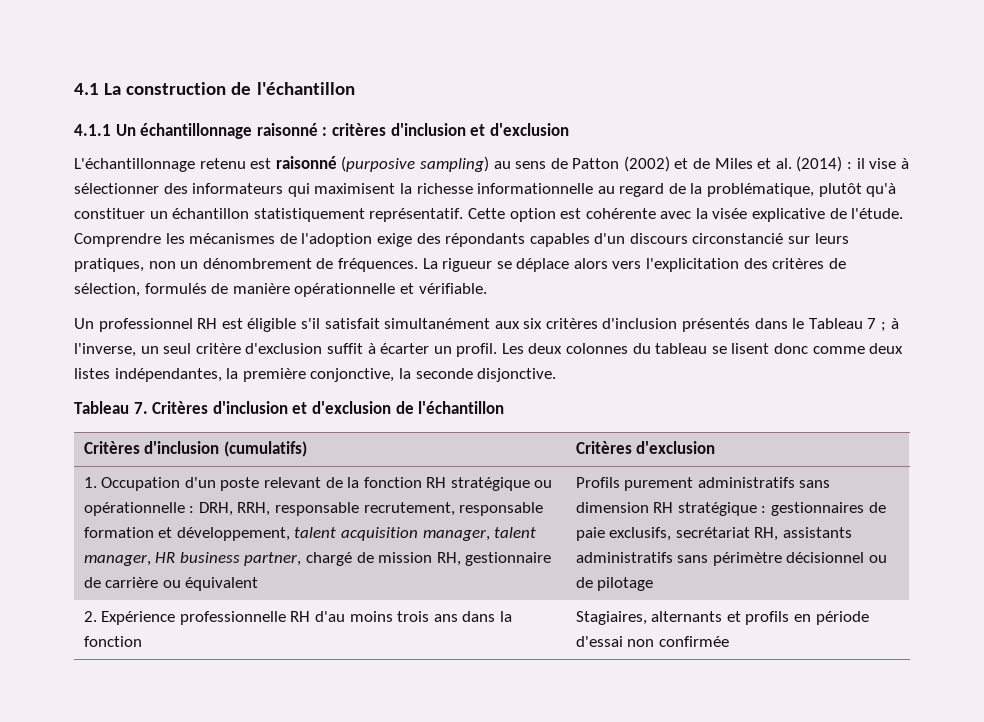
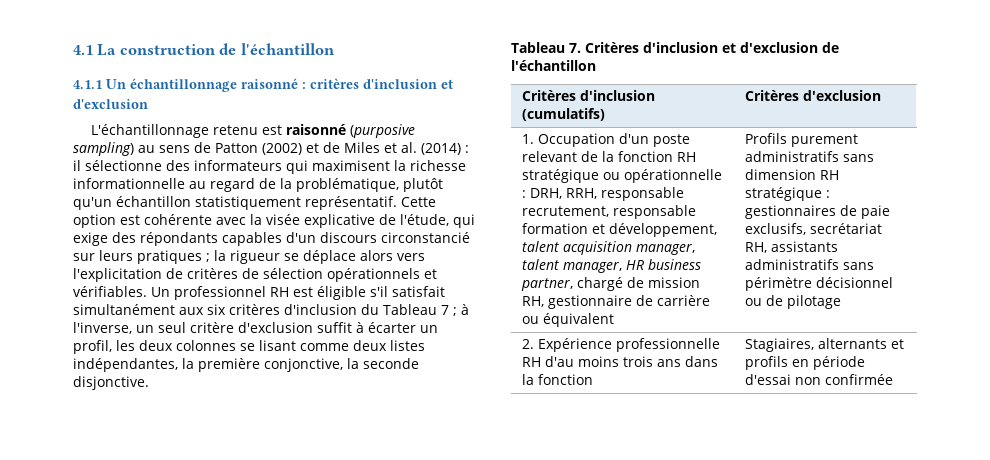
- L'échantillonnage retenu est raisonné (purposive sampling) au sens de Patton (2002) et de Miles et al. (2014) : il vise à sélectionner des informateurs qui maximisent la richesse informationnelle au regard de la problématique, plutôt qu'à constituer un échantillon statistiquement représentatif.
+ L'échantillonnage retenu est raisonné (purposive sampling) au sens de Patton (2002) et de Miles et al. (2014) : il sélectionne des informateurs qui maximisent la richesse informationnelle au regard de la problématique, plutôt qu'un échantillon statistiquement représentatif.
- Cette option est cohérente avec la visée explicative de l'étude. Comprendre les mécanismes de l'adoption exige des répondants capables d'un discours circonstancié sur leurs pratiques, non un dénombrement de fréquences. La rigueur se déplace alors vers l'explicitation des critères de sélection, formulés de manière opérationnelle et vérifiable.
- Un professionnel RH est éligible s'il satisfait simultanément aux six critères d'inclusion présentés dans le Tableau 7 ;
+ Cette option est cohérente avec la visée explicative de l'étude, qui exige des répondants capables d'un discours circonstancié sur leurs pratiques ; la rigueur se déplace alors vers l'explicitation de critères de sélection opérationnels et vérifiables. Un professionnel RH est éligible s'il satisfait simultanément aux six critères d'inclusion du Tableau 7 ;
- à l'inverse, un seul critère d'exclusion suffit à écarter un profil. Les deux colonnes du tableau se lisent donc comme deux listes indépendantes, la première conjonctive, la seconde disjonctive.
+ à l'inverse, un seul critère d'exclusion suffit à écarter un profil, les deux colonnes se lisant comme deux listes indépendantes, la première conjonctive, la seconde disjonctive.

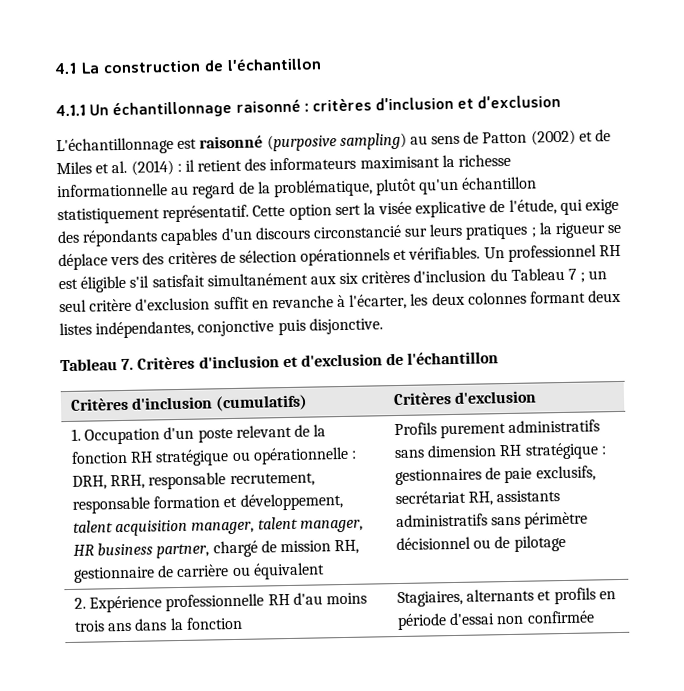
- L'échantillonnage retenu est raisonné (purposive sampling) au sens de Patton (2002) et de Miles et al. (2014) : il sélectionne des informateurs qui maximisent la richesse informationnelle au regard de la problématique, plutôt qu'un échantillon statistiquement représentatif.
+ L'échantillonnage est raisonné (purposive sampling) au sens de Patton (2002) et de Miles et al. (2014) : il retient des informateurs maximisant la richesse informationnelle au regard de la problématique, plutôt qu'un échantillon statistiquement représentatif.
- Cette option est cohérente avec la visée explicative de l'étude, qui exige des répondants capables d'un discours circonstancié sur leurs pratiques ; la rigueur se déplace alors vers l'explicitation de critères de sélection opérationnels et vérifiables.
+ Cette option sert la visée explicative de l'étude, qui exige des répondants capables d'un discours circonstancié sur leurs pratiques ; la rigueur se déplace vers des critères de sélection opérationnels et vérifiables.
- Un professionnel RH est éligible s'il satisfait simultanément aux six critères d'inclusion du Tableau 7 ; à l'inverse, un seul critère d'exclusion suffit à écarter un profil, les deux colonnes se lisant comme deux listes indépendantes, la première conjonctive, la seconde disjonctive.
+ Un professionnel RH est éligible s'il satisfait simultanément aux six critères d'inclusion du Tableau 7 ; un seul critère d'exclusion suffit en revanche à l'écarter, les deux colonnes formant deux listes indépendantes, conjonctive puis disjonctive.

